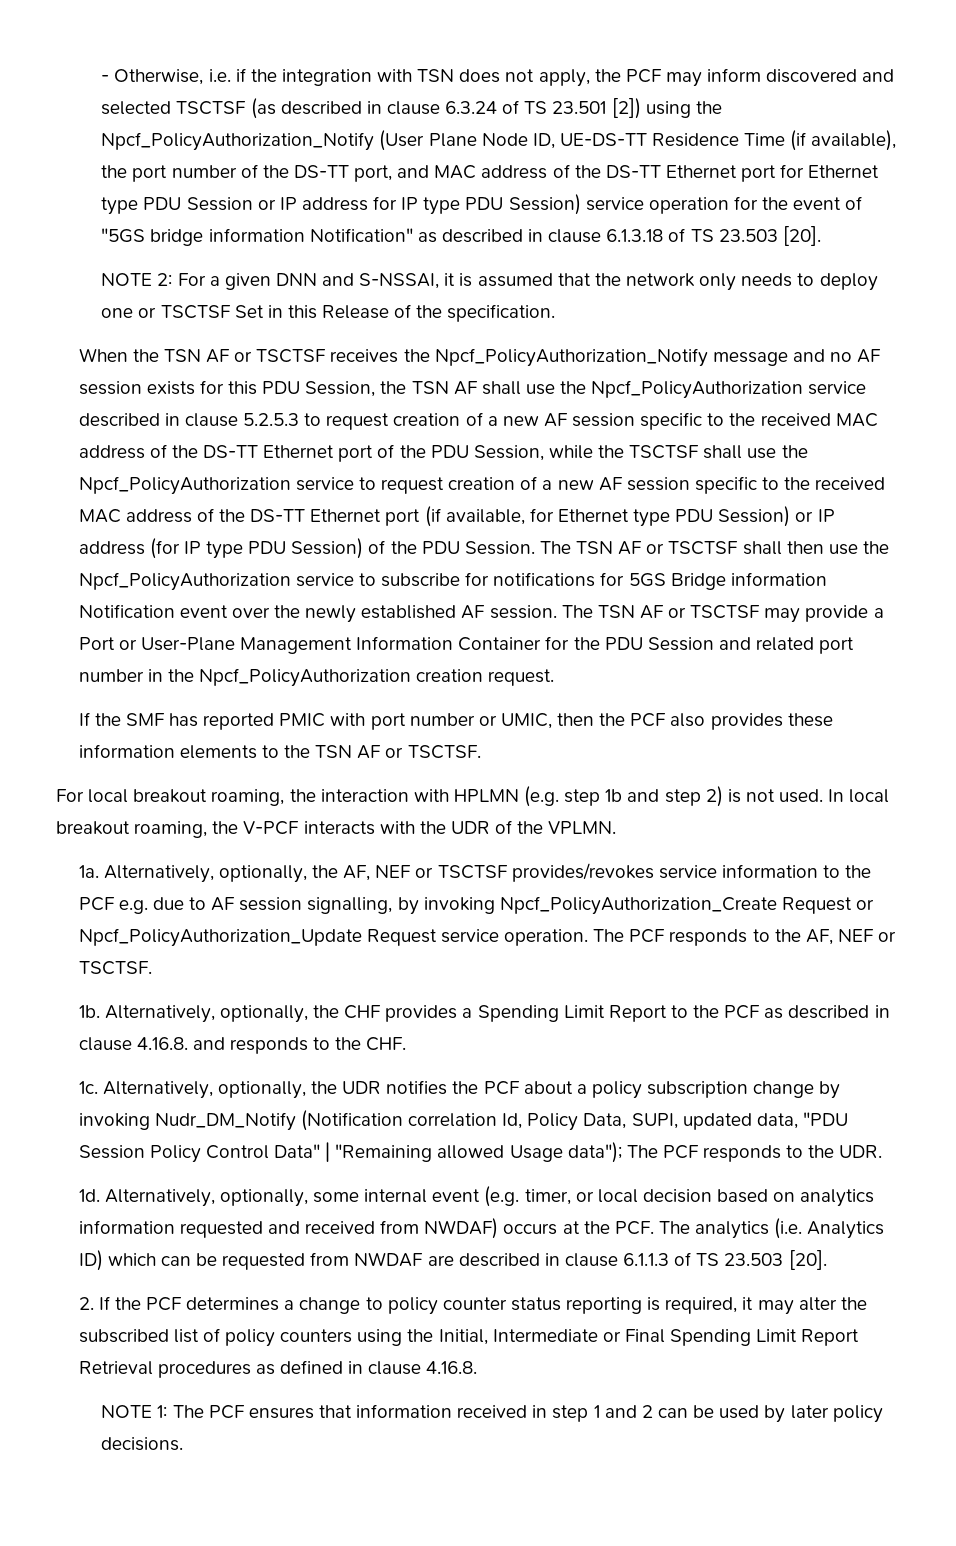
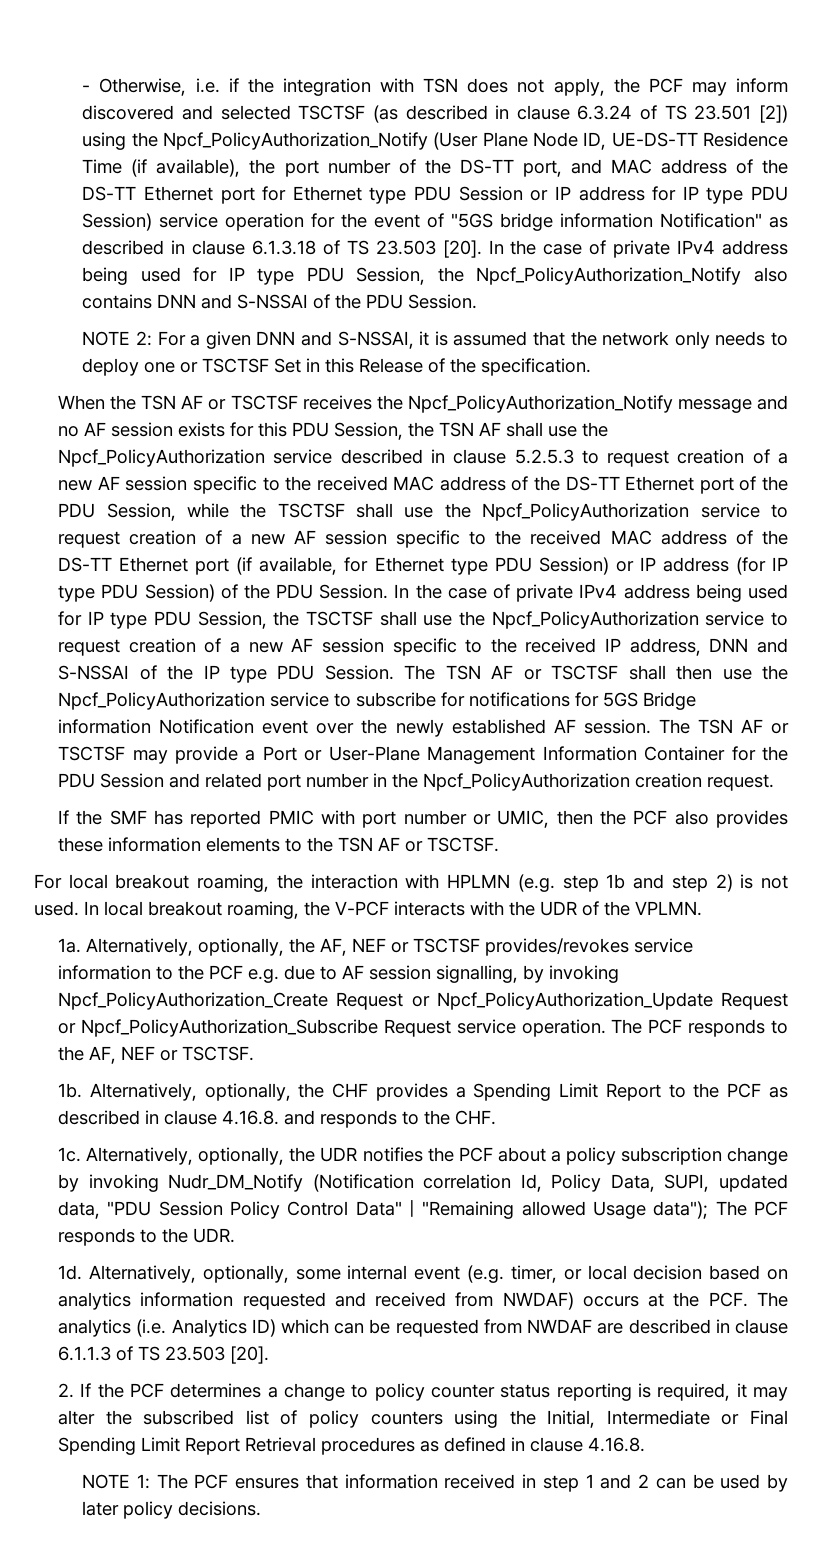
+ In the case of private IPv4 address being used for IP type PDU Session, the Npcf_PolicyAuthorization_Notify also contains DNN and S-NSSAI of the PDU Session.
+ In the case of private IPv4 address being used for IP type PDU Session, the TSCTSF shall use the Npcf_PolicyAuthorization service to request creation of a new AF session specific to the received IP address, DNN and S-NSSAI of the IP type PDU Session.
- Alternatively, optionally, the AF, NEF or TSCTSF provides/revokes service information to the PCF e.g. due to AF session signalling, by invoking Npcf_PolicyAuthorization_Create Request or Npcf_PolicyAuthorization_Update Request service operation.
+ Alternatively, optionally, the AF, NEF or TSCTSF provides/revokes service information to the PCF e.g. due to AF session signalling, by invoking Npcf_PolicyAuthorization_Create Request or Npcf_PolicyAuthorization_Update Request or Npcf_PolicyAuthorization_Subscribe Request service operation.

